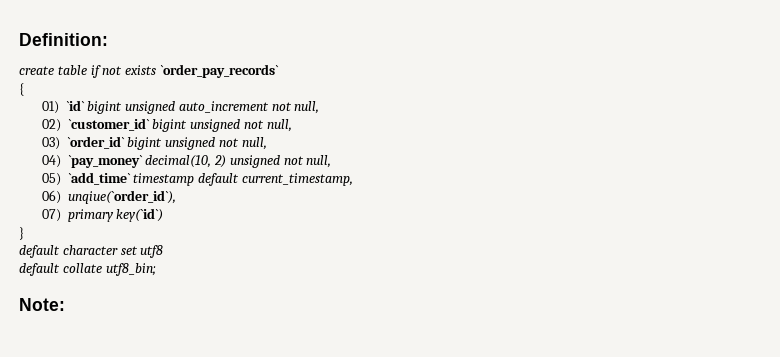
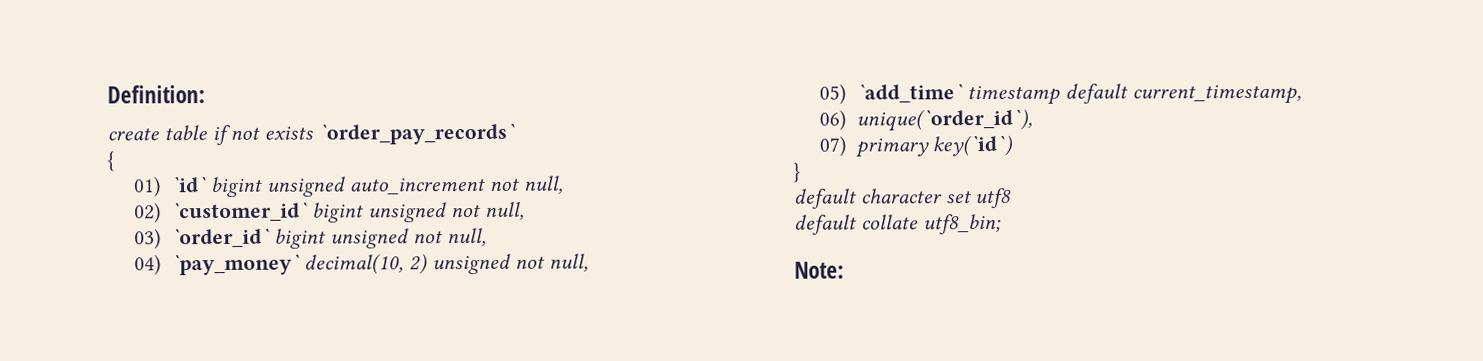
- 06) unqiue(`order_id`),
+ 06) unique(`order_id`),

